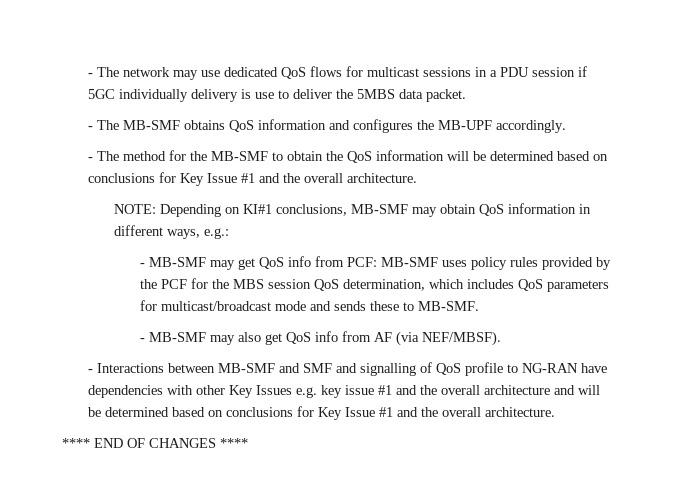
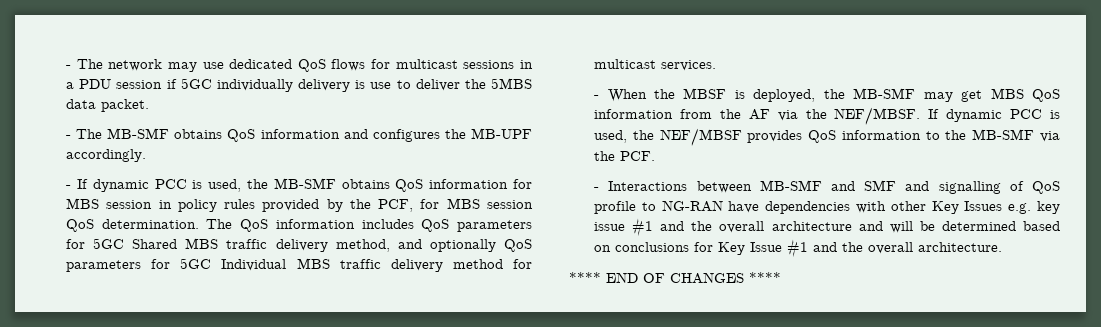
- - The method for the MB-SMF to obtain the QoS information will be determined based on conclusions for Key Issue #1 and the overall architecture.
- NOTE: Depending on KI#1 conclusions, MB-SMF may obtain QoS information in different ways, e.g.:
- - MB-SMF may get QoS info from PCF: MB-SMF uses policy rules provided by the PCF for the MBS session QoS determination, which includes QoS parameters for multicast/broadcast mode and sends these to MB-SMF.
- - MB-SMF may also get QoS info from AF (via NEF/MBSF).
+ - If dynamic PCC is used, the MB-SMF obtains QoS information for MBS session in policy rules provided by the PCF, for MBS session QoS determination. The QoS information includes QoS parameters for 5GC Shared MBS traffic delivery method, and optionally QoS parameters for 5GC Individual MBS traffic delivery method for multicast services.
+ - When the MBSF is deployed, the MB-SMF may get MBS QoS information from the AF via the NEF/MBSF. If dynamic PCC is used, the NEF/MBSF provides QoS information to the MB-SMF via the PCF.

